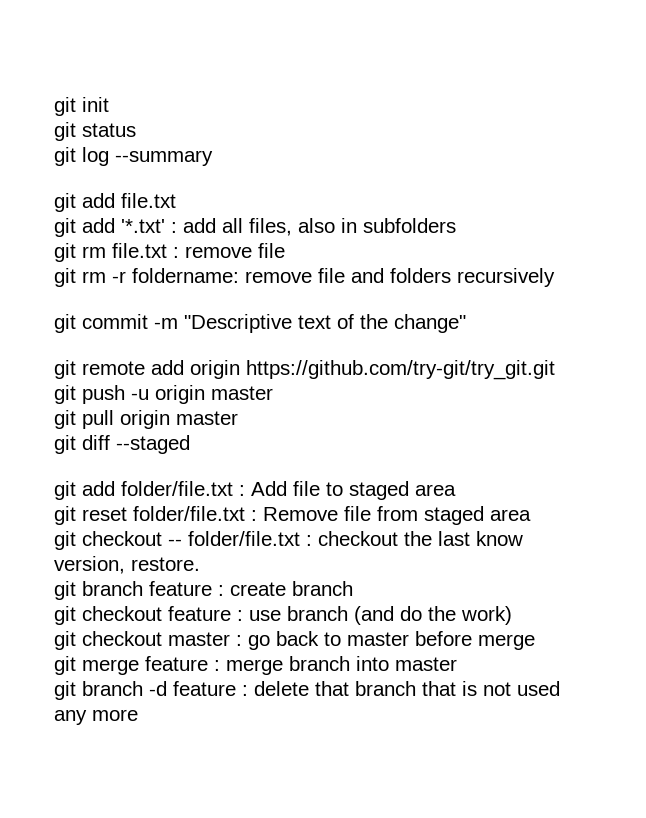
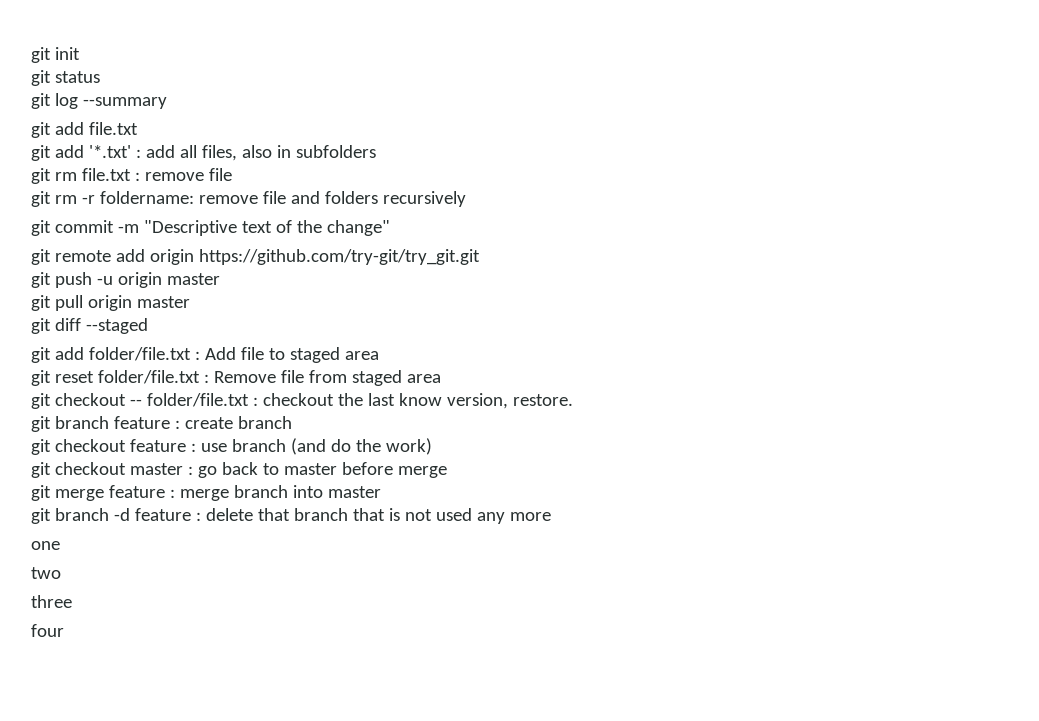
+ one
+ two
+ three
+ four

